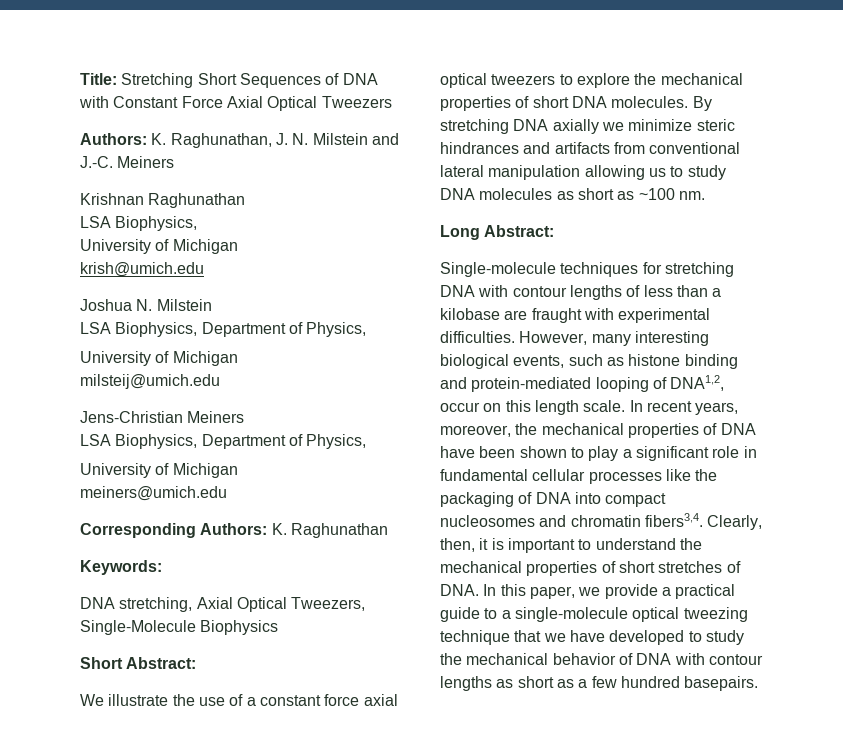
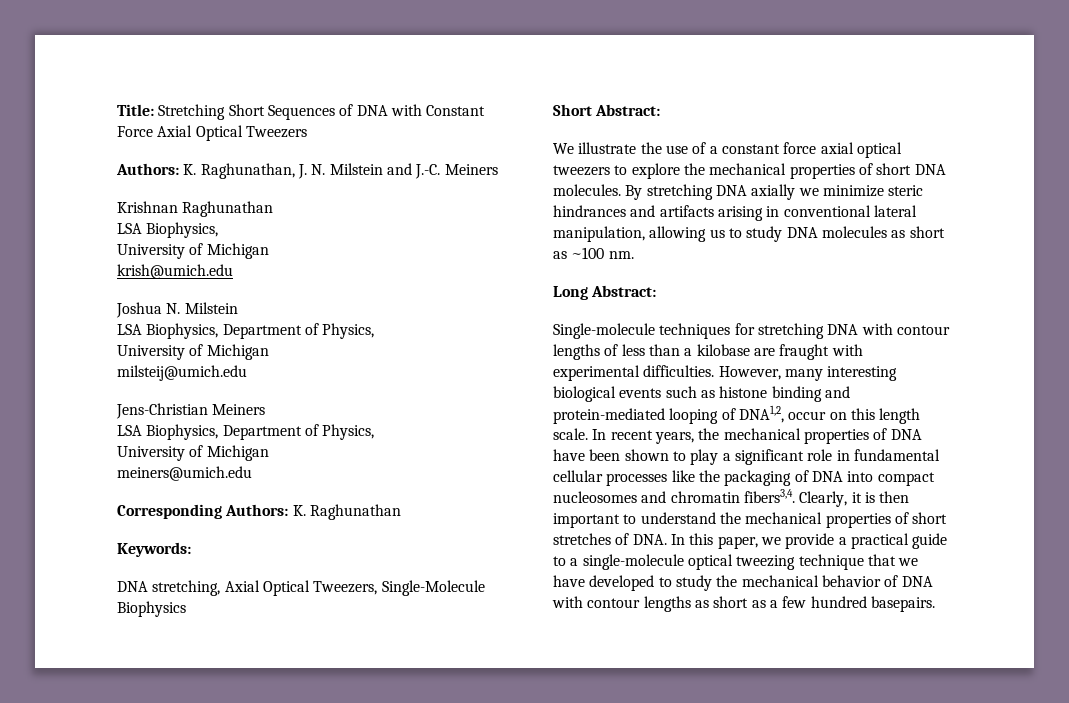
- By stretching DNA axially we minimize steric hindrances and artifacts from conventional lateral manipulation allowing us to study DNA molecules as short as ~100 nm.
+ By stretching DNA axially we minimize steric hindrances and artifacts arising in conventional lateral manipulation, allowing us to study DNA molecules as short as ~100 nm.
- However, many interesting biological events, such as histone binding and protein-mediated looping of DNA1,2, occur on this length scale.
+ However, many interesting biological events such as histone binding and protein-mediated looping of DNA1,2, occur on this length scale.
- In recent years, moreover, the mechanical properties of DNA have been shown to play a significant role in fundamental cellular processes like the packaging of DNA into compact nucleosomes and chromatin fibers3,4.
+ In recent years, the mechanical properties of DNA have been shown to play a significant role in fundamental cellular processes like the packaging of DNA into compact nucleosomes and chromatin fibers3,4.
- Clearly, then, it is important to understand the mechanical properties of short stretches of DNA. In this paper, we provide a practical guide to a single-molecule optical tweezing technique that we have developed to study the mechanical behavior of DNA with contour lengths as short as a few hundred basepairs.
+ Clearly, it is then important to understand the mechanical properties of short stretches of DNA. In this paper, we provide a practical guide to a single-molecule optical tweezing technique that we have developed to study the mechanical behavior of DNA with contour lengths as short as a few hundred basepairs.

